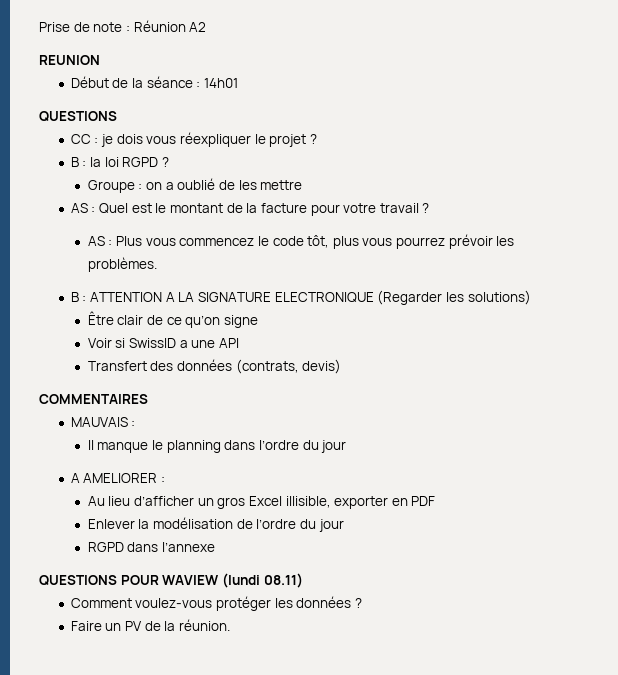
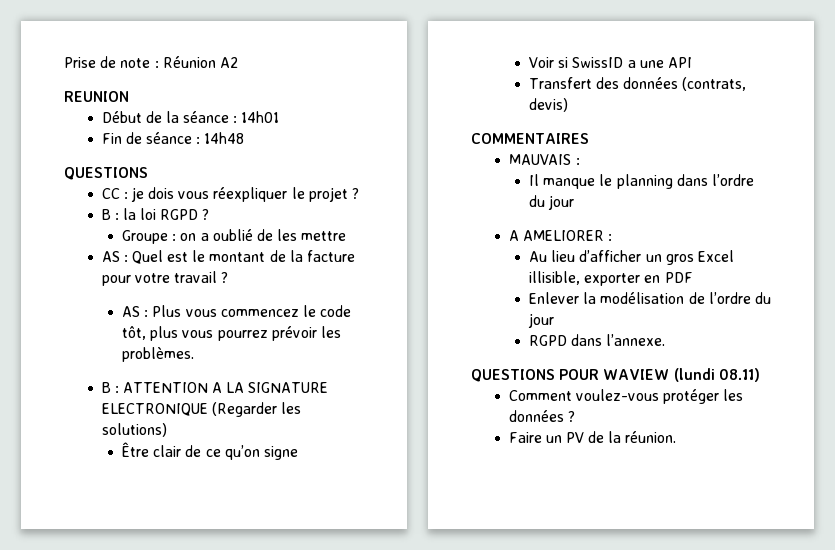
+ Fin de séance : 14h48
- RGPD dans l’annexe
+ RGPD dans l’annexe.

